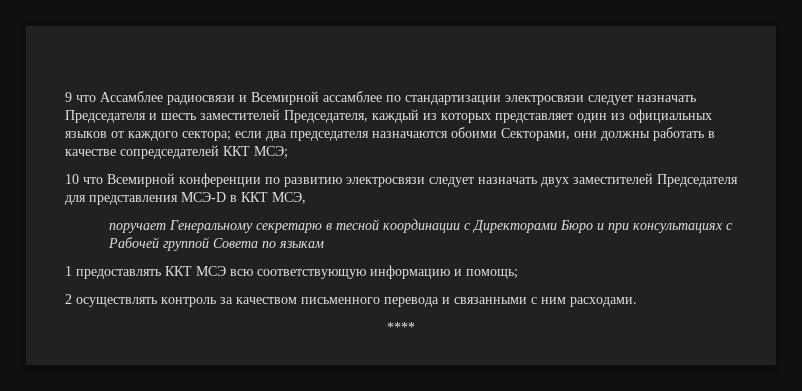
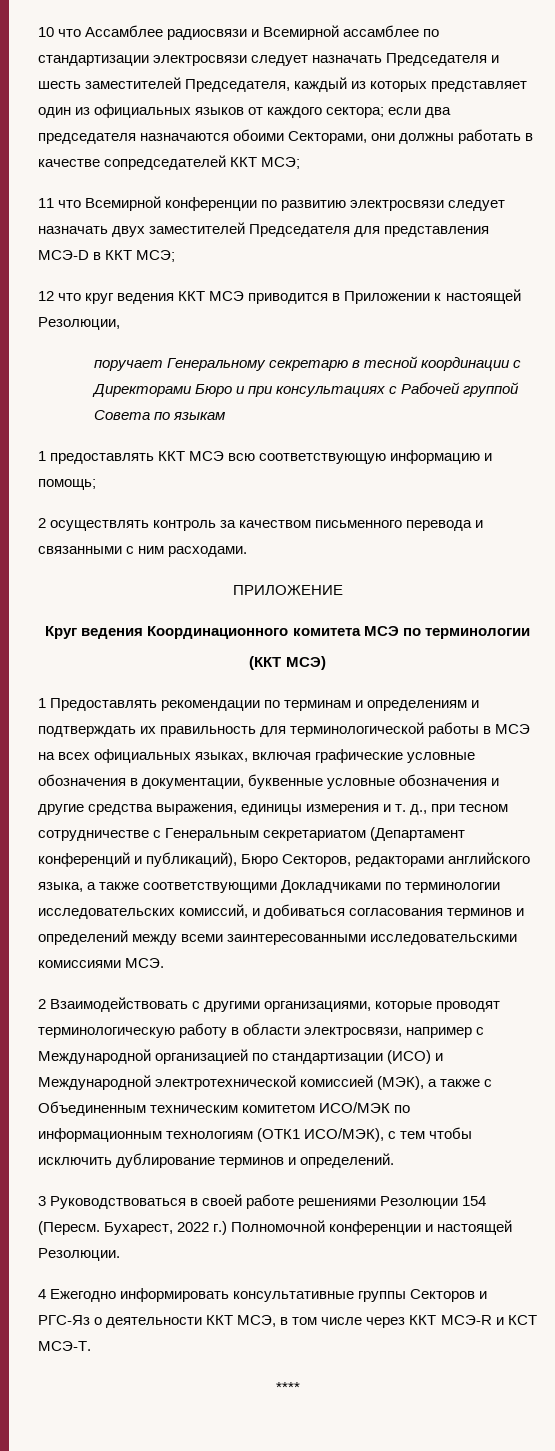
- 9 что Ассамблее радиосвязи и Всемирной ассамблее по стандартизации электросвязи следует назначать Председателя и шесть заместителей Председателя, каждый из которых представляет один из официальных языков от каждого сектора; если два председателя назначаются обоими Секторами, они должны работать в качестве сопредседателей ККТ МСЭ;
+ 10 что Ассамблее радиосвязи и Всемирной ассамблее по стандартизации электросвязи следует назначать Председателя и шесть заместителей Председателя, каждый из которых представляет один из официальных языков от каждого сектора; если два председателя назначаются обоими Секторами, они должны работать в качестве сопредседателей ККТ МСЭ;
- 10 что Всемирной конференции по развитию электросвязи следует назначать двух заместителей Председателя для представления МСЭ-D в ККТ МСЭ,
+ 11 что Всемирной конференции по развитию электросвязи следует назначать двух заместителей Председателя для представления МСЭ-D в ККТ МСЭ;
+ 12 что круг ведения ККТ МСЭ приводится в Приложении к настоящей Резолюции,
+ ПРИЛОЖЕНИЕ
+ Круг ведения Координационного комитета МСЭ по терминологии
+ (ККТ МСЭ)
+ 1 Предоставлять рекомендации по терминам и определениям и подтверждать их правильность для терминологической работы в МСЭ на всех официальных языках, включая графические условные обозначения в документации, буквенные условные обозначения и другие средства выражения, единицы измерения и т. д., при тесном сотрудничестве с Генеральным секретариатом (Департамент конференций и публикаций), Бюро Секторов, редакторами английского языка, а также соответствующими Докладчиками по терминологии исследовательских комиссий, и добиваться согласования терминов и определений между всеми заинтересованными исследовательскими комиссиями МСЭ.
+ 2 Взаимодействовать с другими организациями, которые проводят терминологическую работу в области электросвязи, например с Международной организацией по стандартизации (ИСО) и Международной электротехнической комиссией (МЭК), а также с Объединенным техническим комитетом ИСО/МЭК по информационным технологиям (ОТК1 ИСО/МЭК), с тем чтобы исключить дублирование терминов и определений.
+ 3 Руководствоваться в своей работе решениями Резолюции 154 (Пересм. Бухарест, 2022 г.) Полномочной конференции и настоящей Резолюции.
+ 4 Ежегодно информировать консультативные группы Секторов и РГС-Яз о деятельности ККТ МСЭ, в том числе через ККТ МСЭ-R и КСТ МСЭ-Т.

